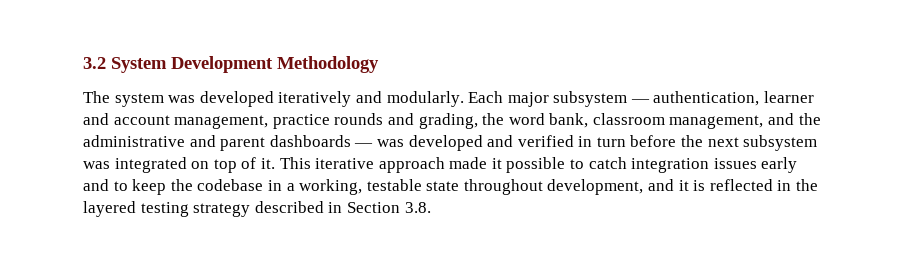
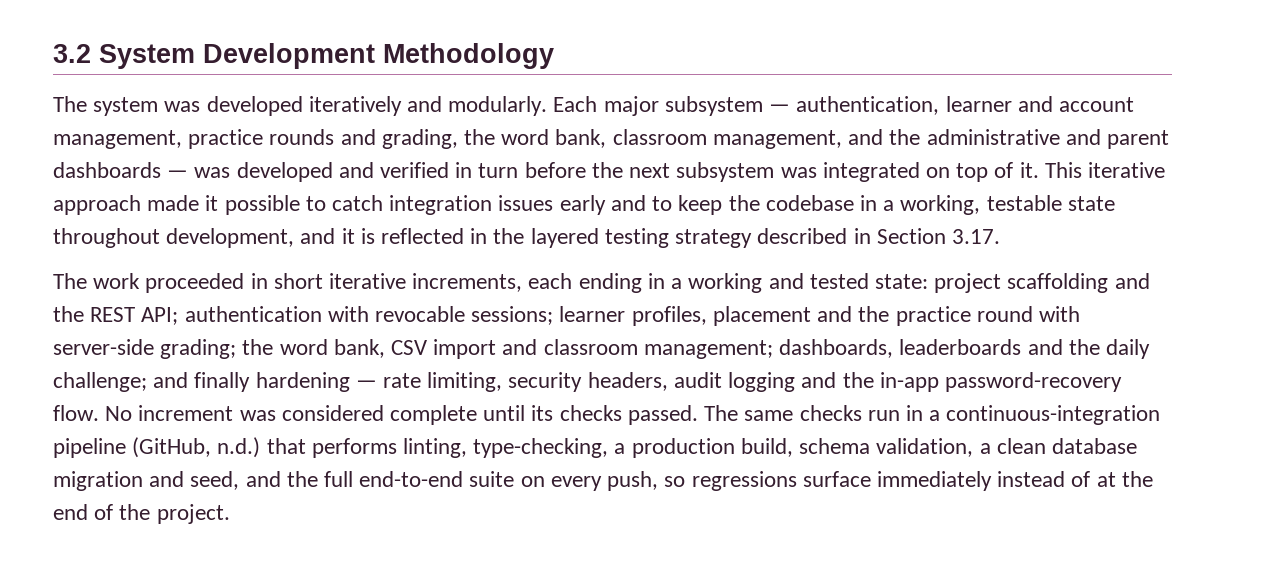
- This iterative approach made it possible to catch integration issues early and to keep the codebase in a working, testable state throughout development, and it is reflected in the layered testing strategy described in Section 3.8.
+ This iterative approach made it possible to catch integration issues early and to keep the codebase in a working, testable state throughout development, and it is reflected in the layered testing strategy described in Section 3.17.
+ The work proceeded in short iterative increments, each ending in a working and tested state: project scaffolding and the REST API; authentication with revocable sessions; learner profiles, placement and the practice round with server-side grading; the word bank, CSV import and classroom management; dashboards, leaderboards and the daily challenge; and finally hardening — rate limiting, security headers, audit logging and the in-app password-recovery flow. No increment was considered complete until its checks passed. The same checks run in a continuous-integration pipeline (GitHub, n.d.) that performs linting, type-checking, a production build, schema validation, a clean database migration and seed, and the full end-to-end suite on every push, so regressions surface immediately instead of at the end of the project.

